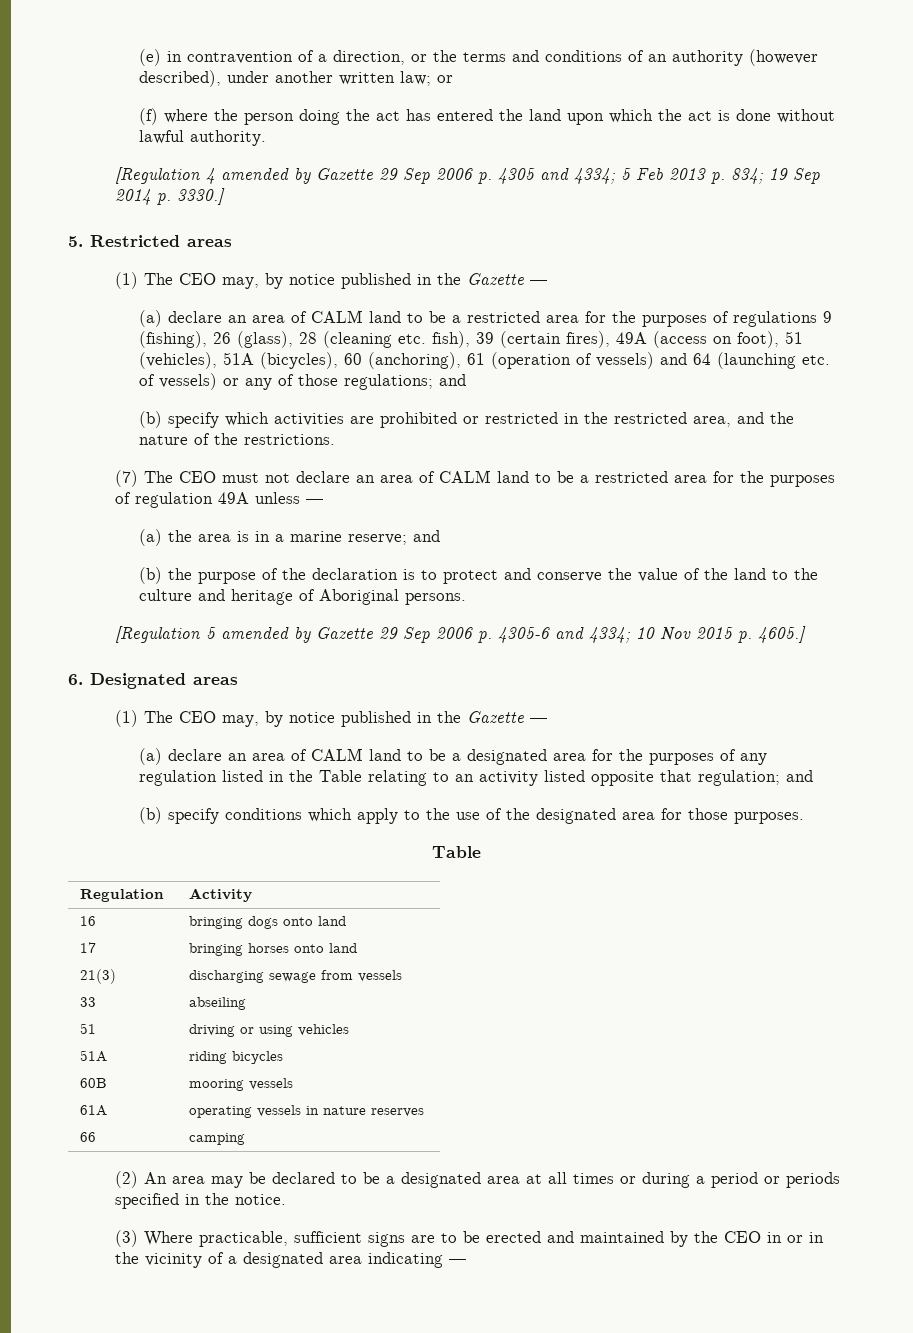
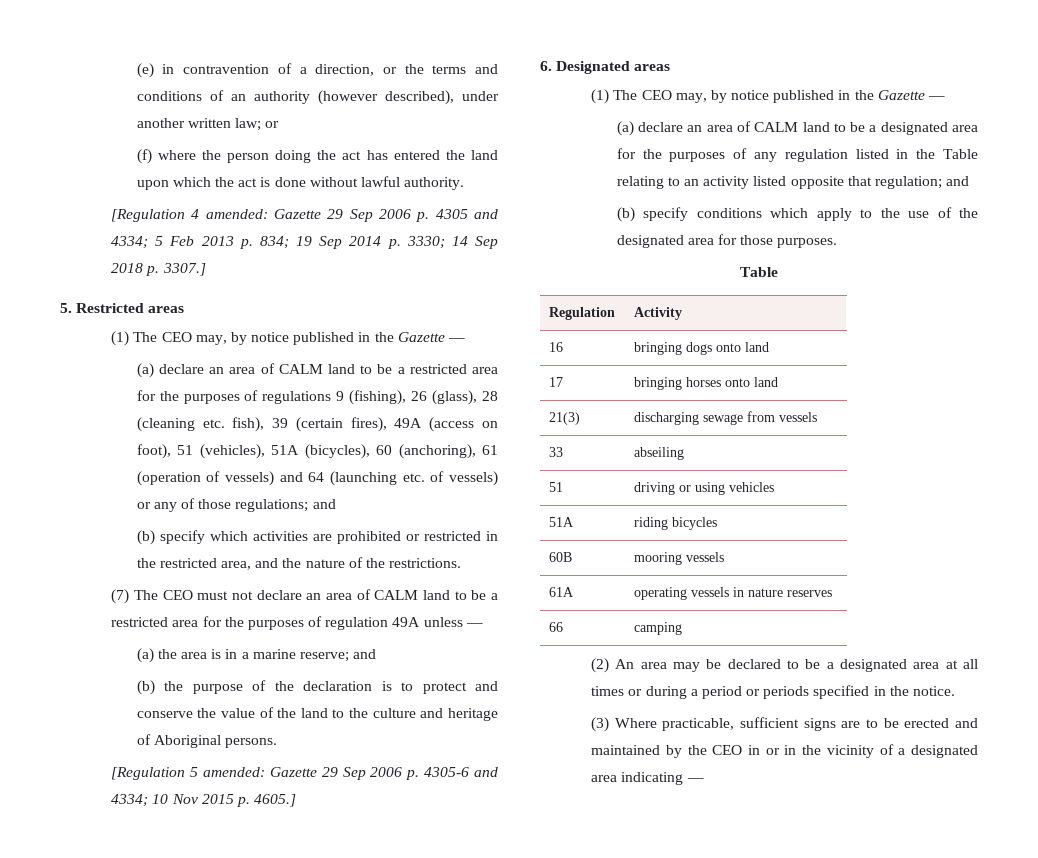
- [Regulation 4 amended by Gazette 29 Sep 2006 p. 4305 and 4334; 5 Feb 2013 p. 834; 19 Sep 2014 p. 3330.]
+ [Regulation 4 amended: Gazette 29 Sep 2006 p. 4305 and 4334; 5 Feb 2013 p. 834; 19 Sep 2014 p. 3330; 14 Sep 2018 p. 3307.]
- [Regulation 5 amended by Gazette 29 Sep 2006 p. 4305-6 and 4334; 10 Nov 2015 p. 4605.]
+ [Regulation 5 amended: Gazette 29 Sep 2006 p. 4305-6 and 4334; 10 Nov 2015 p. 4605.]

